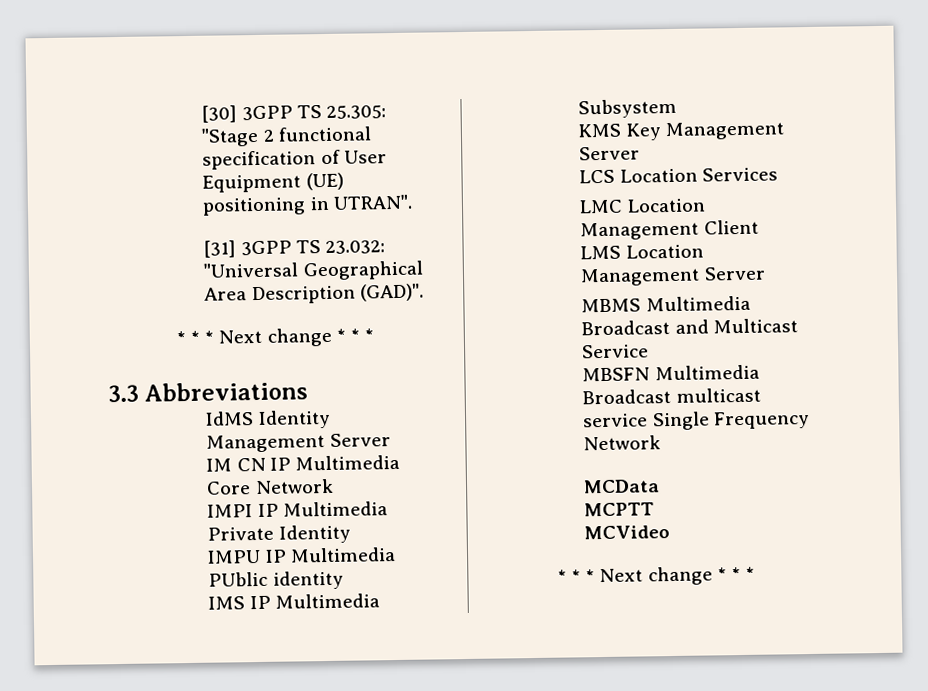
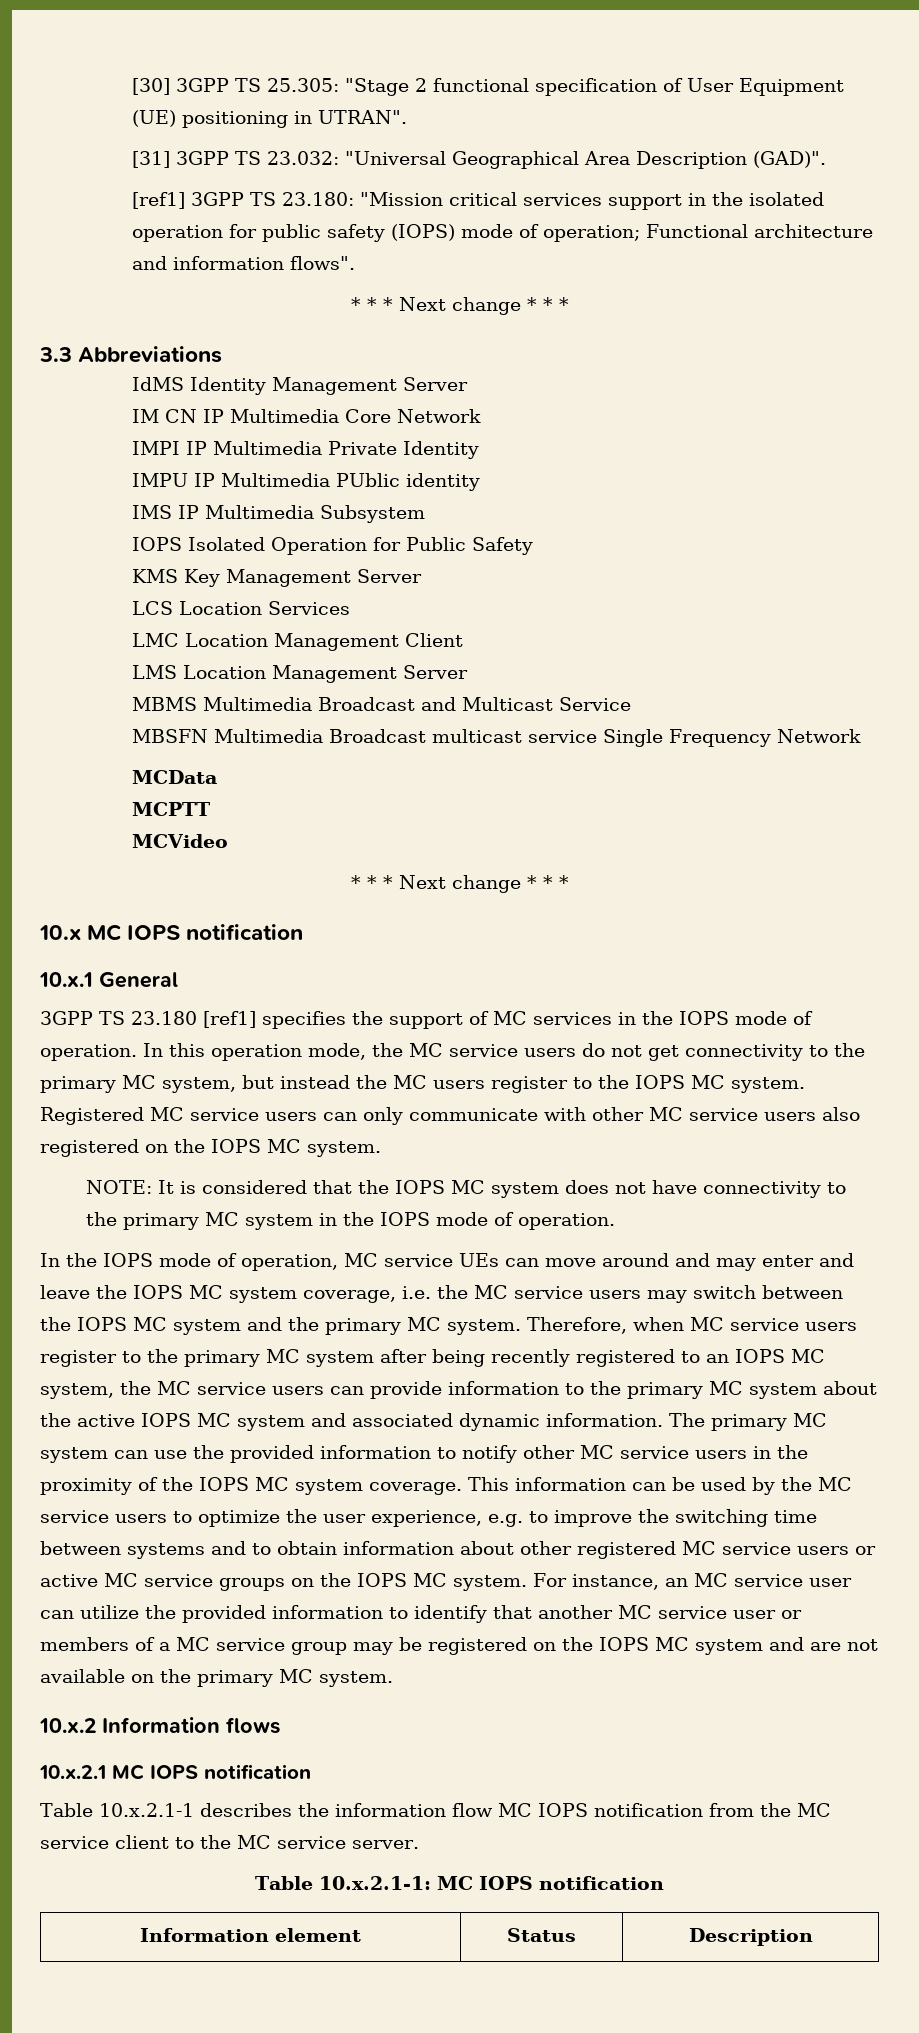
+ [ref1] 3GPP TS 23.180: "Mission critical services support in the isolated operation for public safety (IOPS) mode of operation; Functional architecture and information flows".
+ IOPS Isolated Operation for Public Safety
+ 10.x MC IOPS notification
+ 10.x.1 General
+ 3GPP TS 23.180 [ref1] specifies the support of MC services in the IOPS mode of operation. In this operation mode, the MC service users do not get connectivity to the primary MC system, but instead the MC users register to the IOPS MC system. Registered MC service users can only communicate with other MC service users also registered on the IOPS MC system.
+ NOTE: It is considered that the IOPS MC system does not have connectivity to the primary MC system in the IOPS mode of operation.
+ In the IOPS mode of operation, MC service UEs can move around and may enter and leave the IOPS MC system coverage, i.e. the MC service users may switch between the IOPS MC system and the primary MC system. Therefore, when MC service users register to the primary MC system after being recently registered to an IOPS MC system, the MC service users can provide information to the primary MC system about the active IOPS MC system and associated dynamic information. The primary MC system can use the provided information to notify other MC service users in the proximity of the IOPS MC system coverage. This information can be used by the MC service users to optimize the user experience, e.g. to improve the switching time between systems and to obtain information about other registered MC service users or active MC service groups on the IOPS MC system. For instance, an MC service user can utilize the provided information to identify that another MC service user or members of a MC service group may be registered on the IOPS MC system and are not available on the primary MC system.
+ 10.x.2 Information flows
+ 10.x.2.1 MC IOPS notification
+ Table 10.x.2.1-1 describes the information flow MC IOPS notification from the MC service client to the MC service server.
+ Table 10.x.2.1-1: MC IOPS notification
+ Information element | Status | Description

